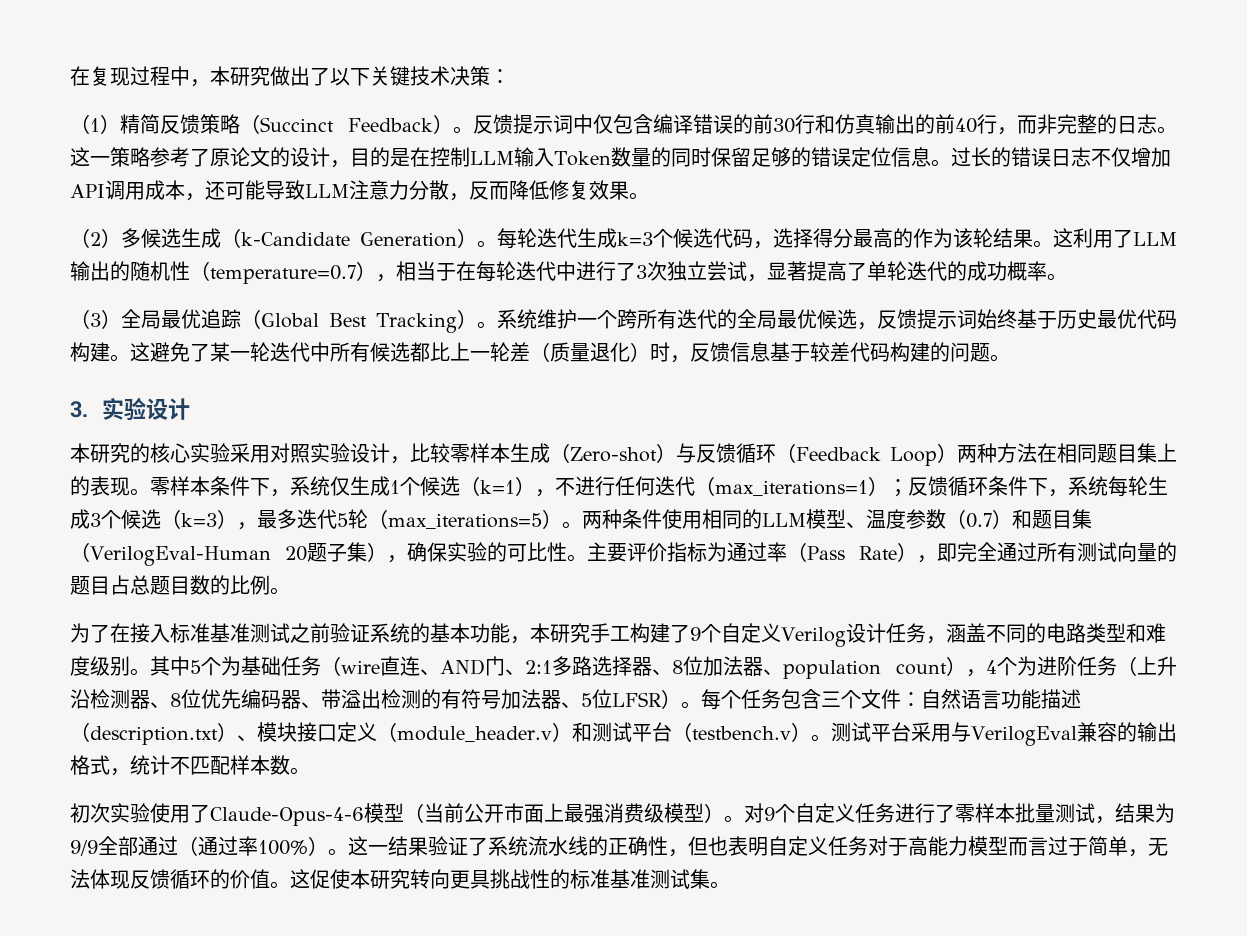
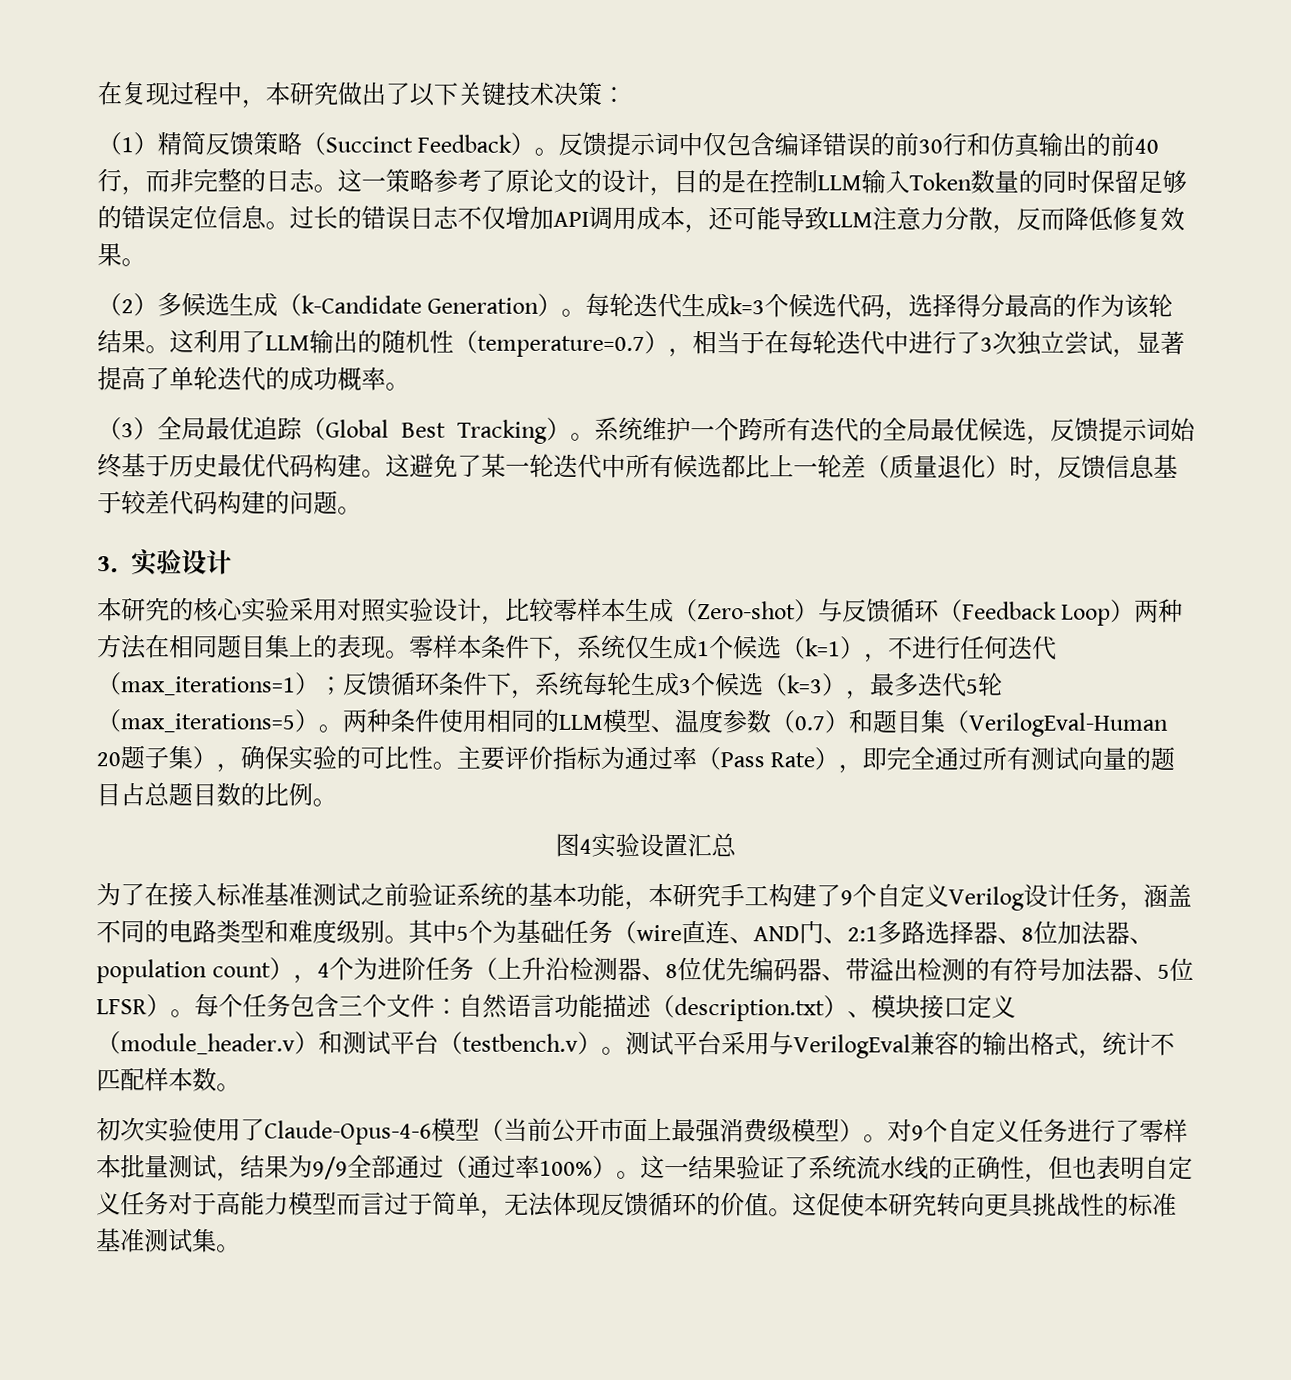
+ 图4实验设置汇总

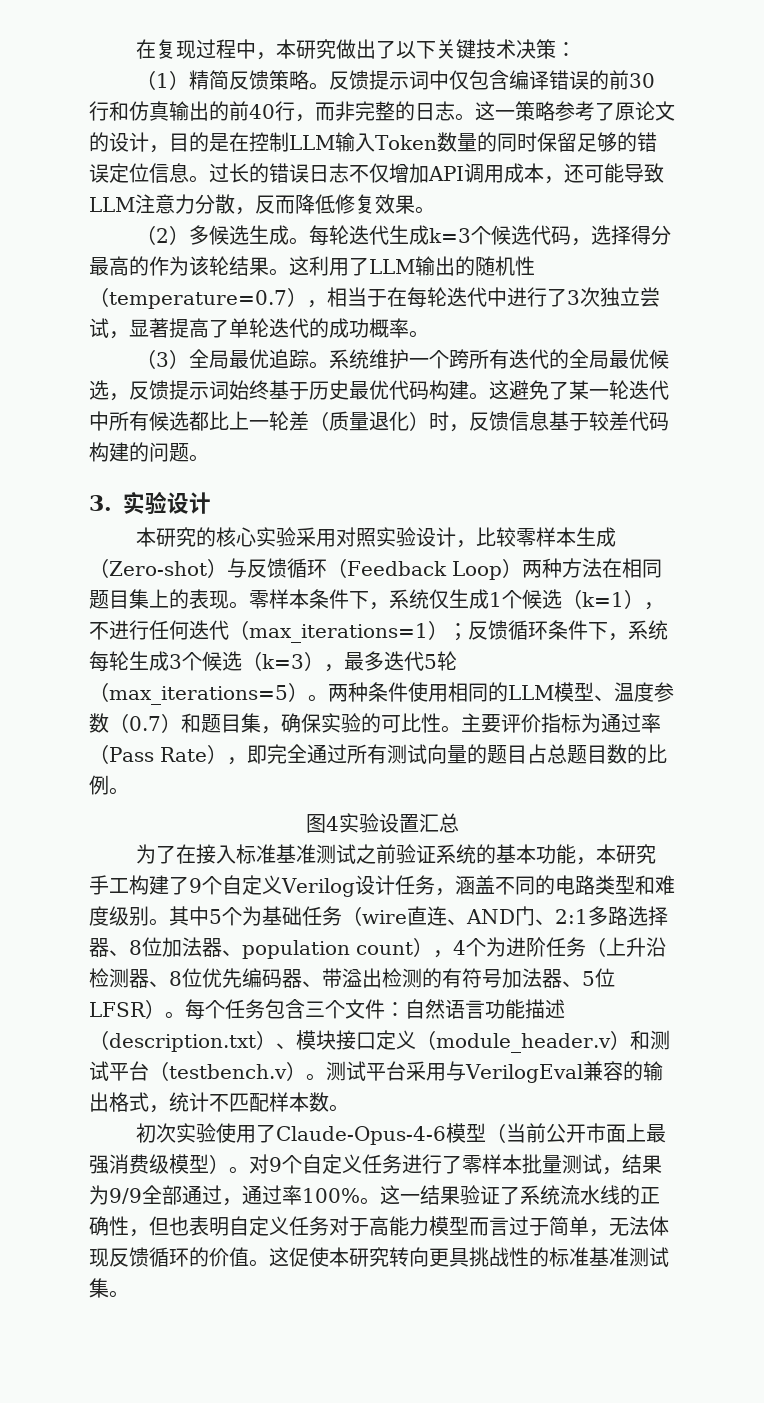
- （1）精简反馈策略（Succinct Feedback）。
+ （1）精简反馈策略。
- （2）多候选生成（k-Candidate Generation）。
+ （2）多候选生成。
- （3）全局最优追踪（Global Best Tracking）。
+ （3）全局最优追踪。
- 两种条件使用相同的LLM模型、温度参数（0.7）和题目集（VerilogEval-Human 20题子集），确保实验的可比性。
+ 两种条件使用相同的LLM模型、温度参数（0.7）和题目集，确保实验的可比性。
- 对9个自定义任务进行了零样本批量测试，结果为9/9全部通过（通过率100%）。
+ 对9个自定义任务进行了零样本批量测试，结果为9/9全部通过，通过率100%。

